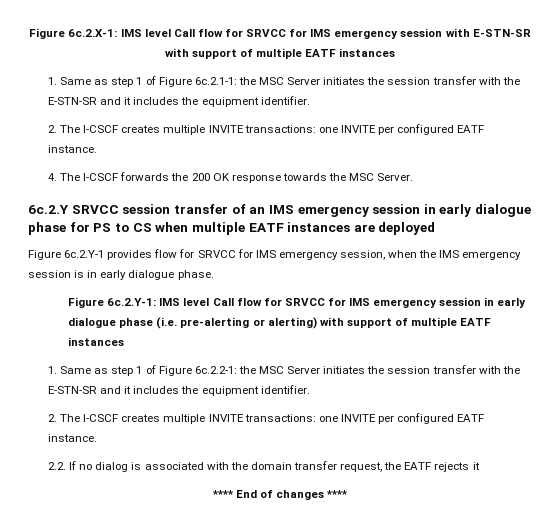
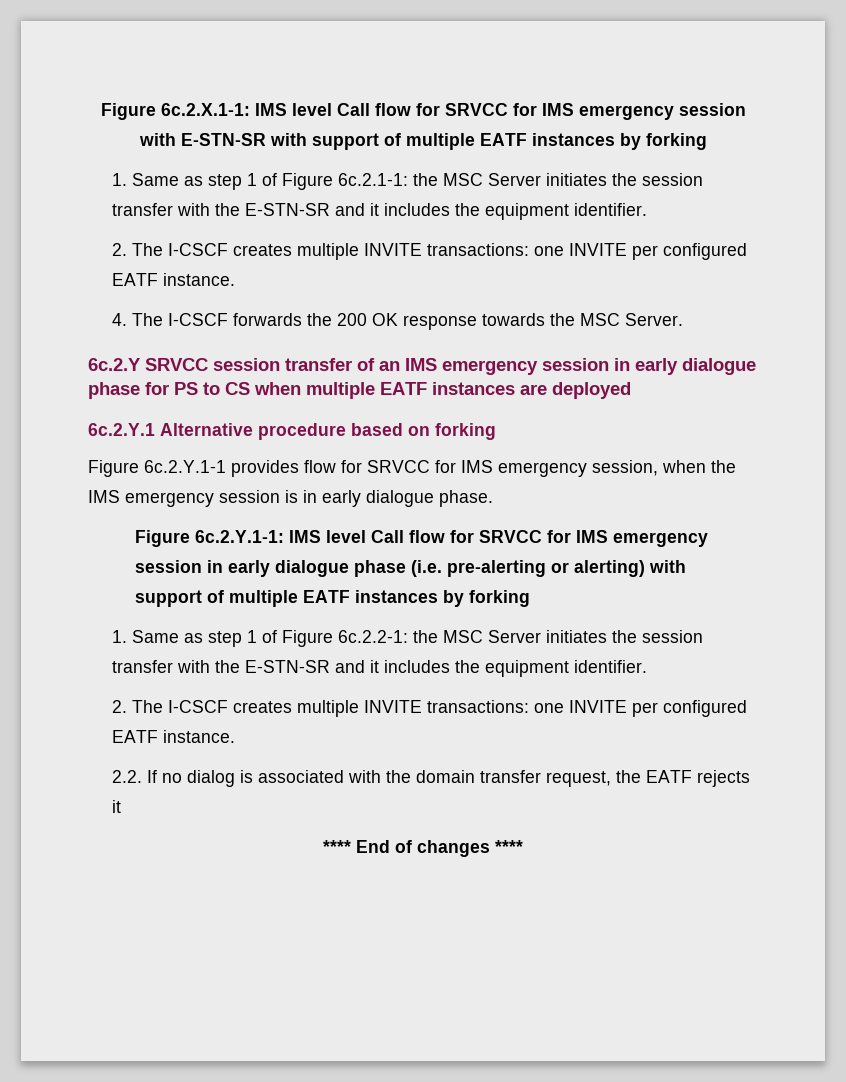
- Figure 6c.2.X-1: IMS level Call flow for SRVCC for IMS emergency session with E-STN-SR with support of multiple EATF instances
+ Figure 6c.2.X.1-1: IMS level Call flow for SRVCC for IMS emergency session with E-STN-SR with support of multiple EATF instances by forking
- Figure 6c.2.Y-1 provides flow for SRVCC for IMS emergency session, when the IMS emergency session is in early dialogue phase.
+ 6c.2.Y.1 Alternative procedure based on forking
+ Figure 6c.2.Y.1-1 provides flow for SRVCC for IMS emergency session, when the IMS emergency session is in early dialogue phase.
- Figure 6c.2.Y-1: IMS level Call flow for SRVCC for IMS emergency session in early dialogue phase (i.e. pre-alerting or alerting) with support of multiple EATF instances
+ Figure 6c.2.Y.1-1: IMS level Call flow for SRVCC for IMS emergency session in early dialogue phase (i.e. pre-alerting or alerting) with support of multiple EATF instances by forking

